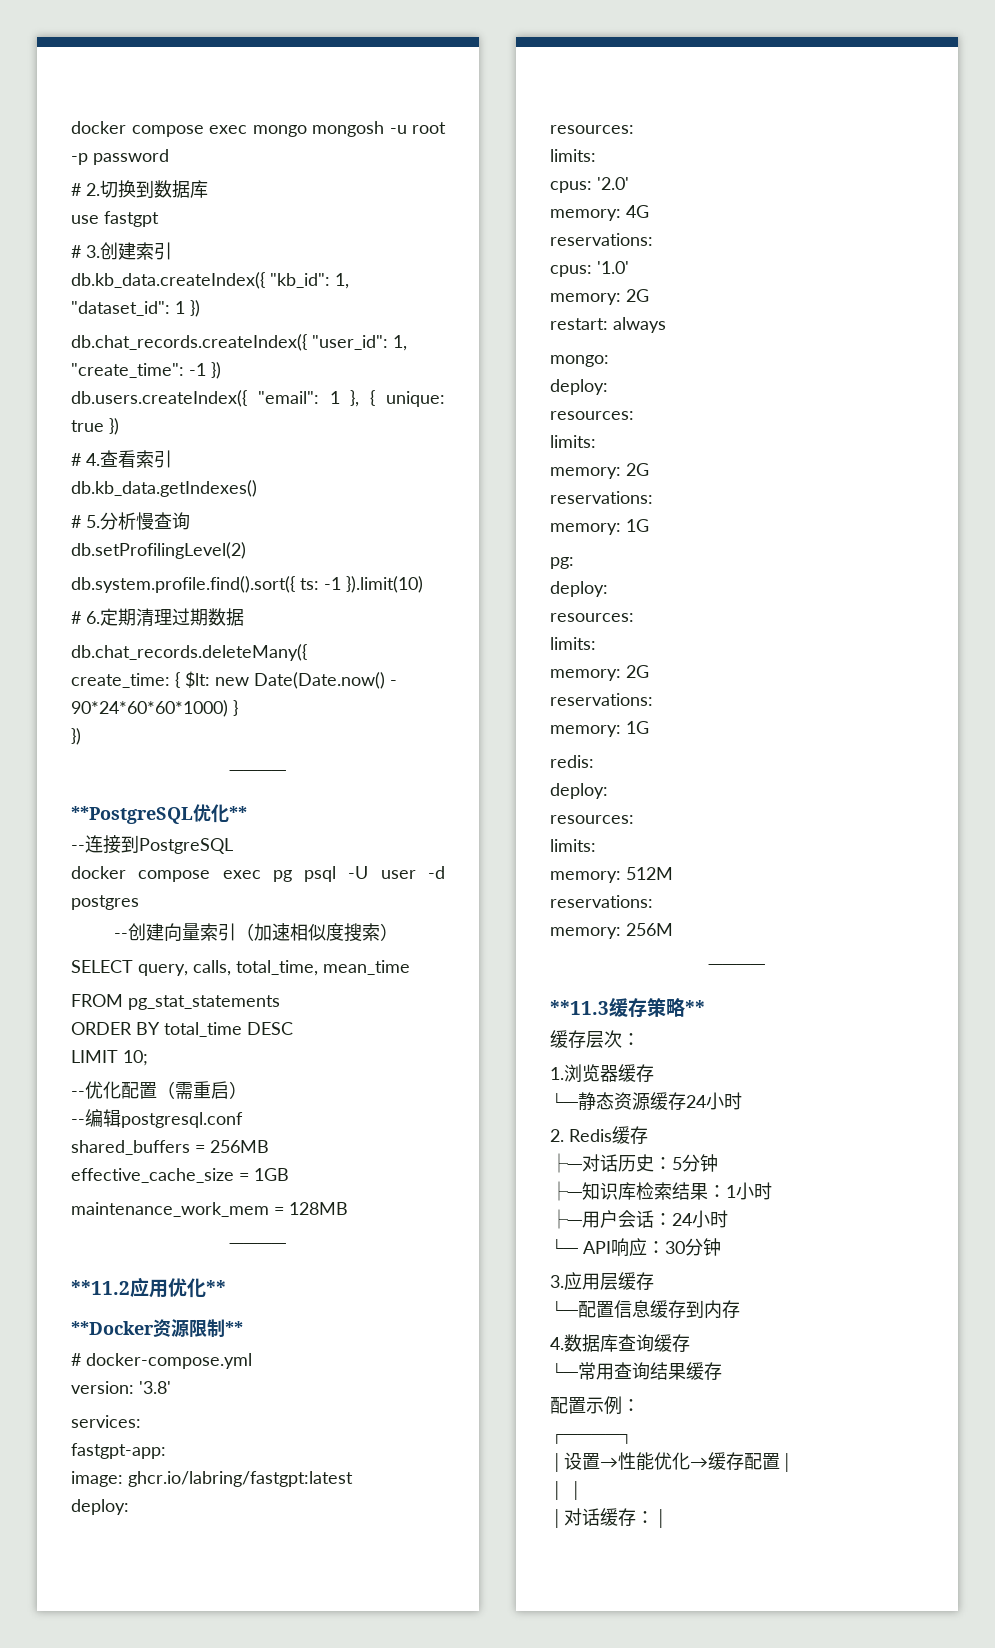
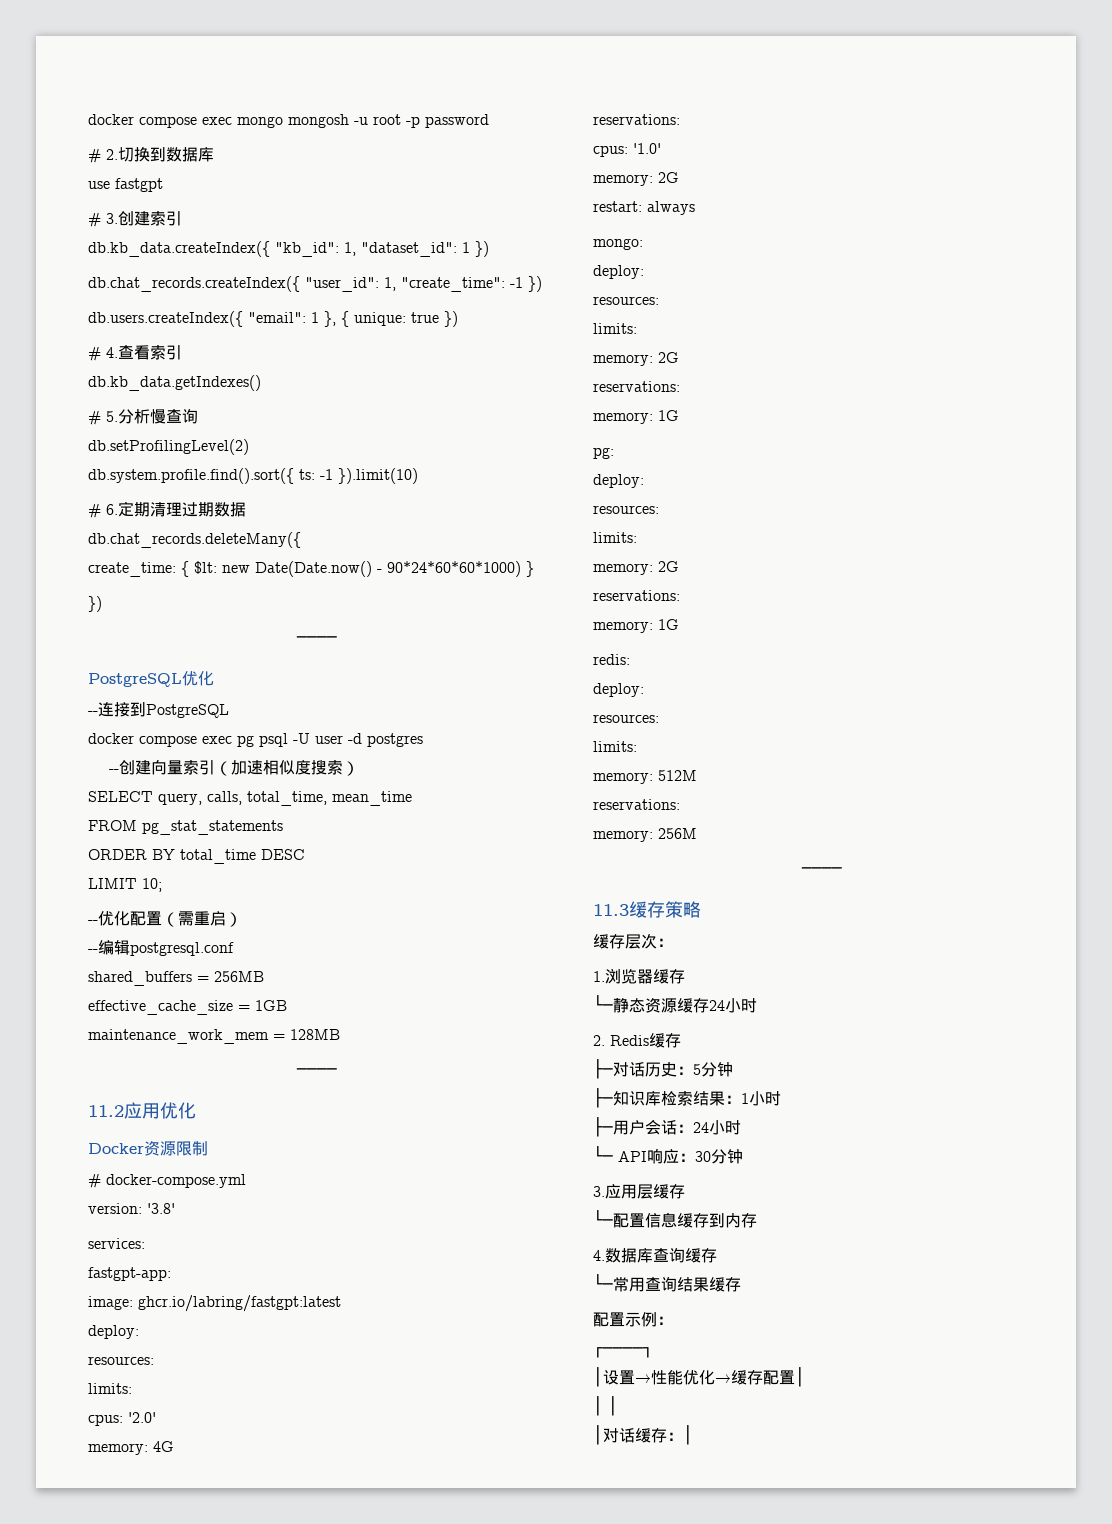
- **PostgreSQL优化**
+ PostgreSQL优化
- **11.2应用优化**
- **Docker资源限制**
+ 11.2应用优化
+ Docker资源限制
- **11.3缓存策略**
+ 11.3缓存策略

